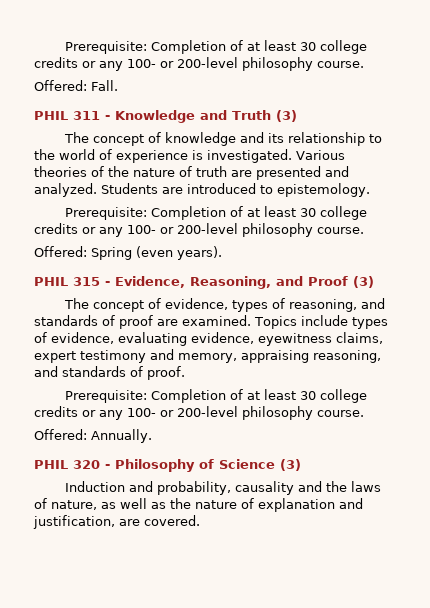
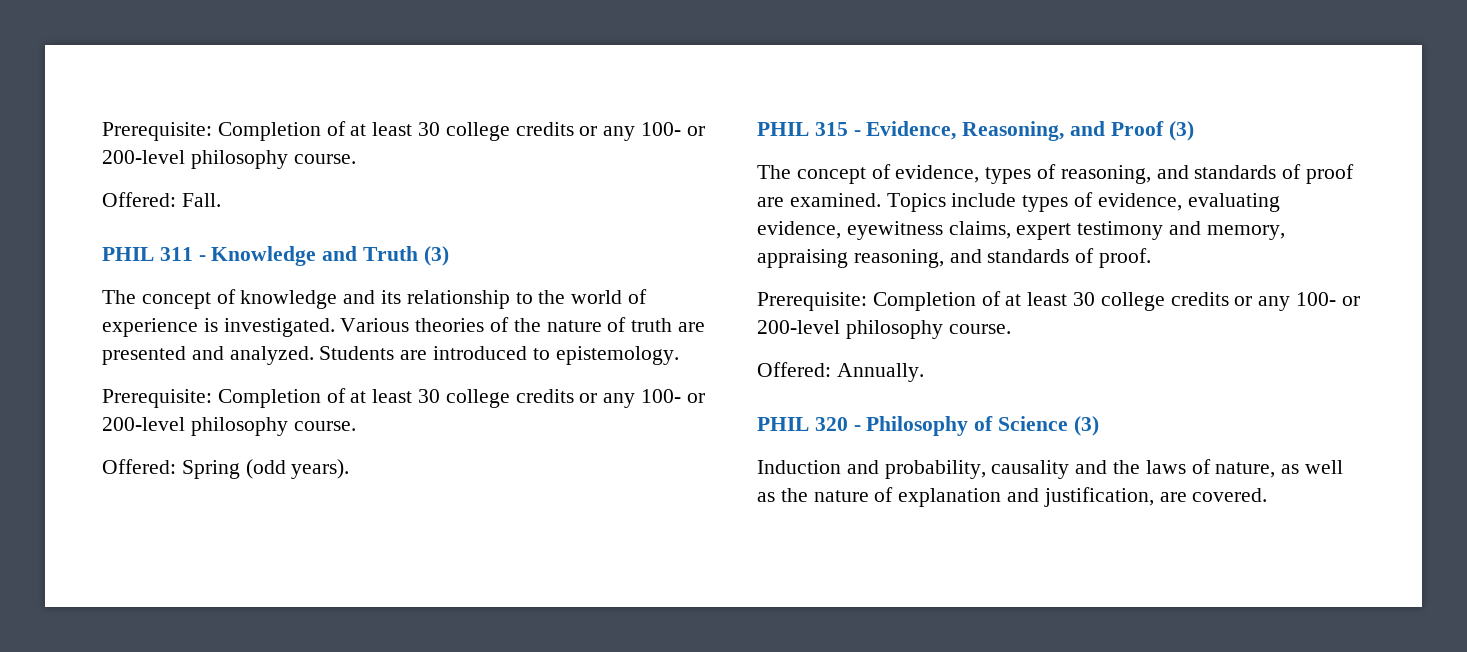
- Offered: Spring (even years).
+ Offered: Spring (odd years).

